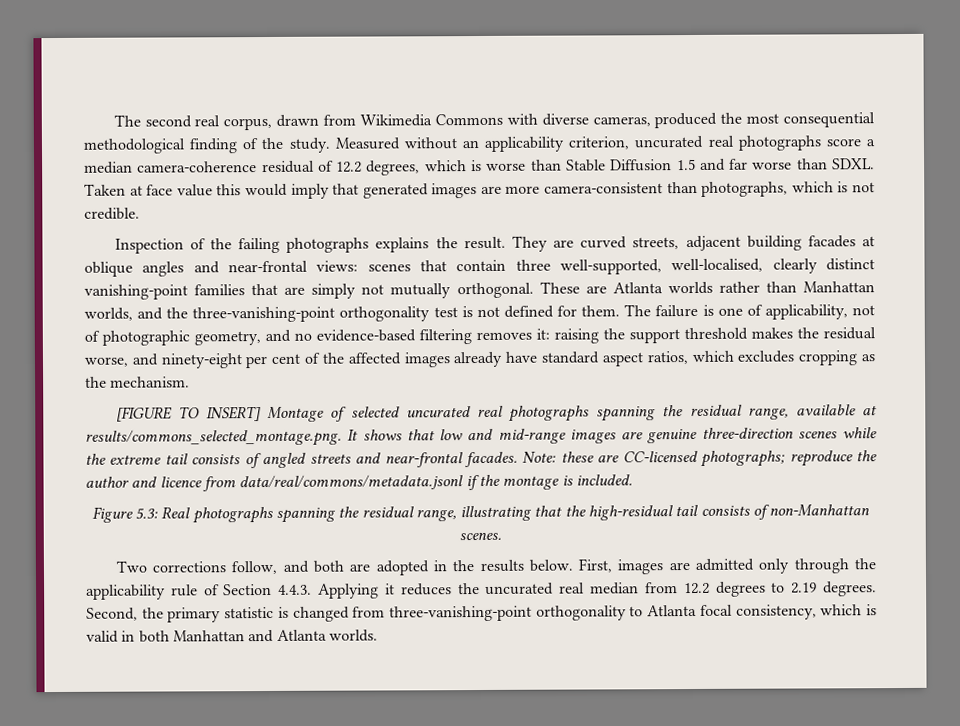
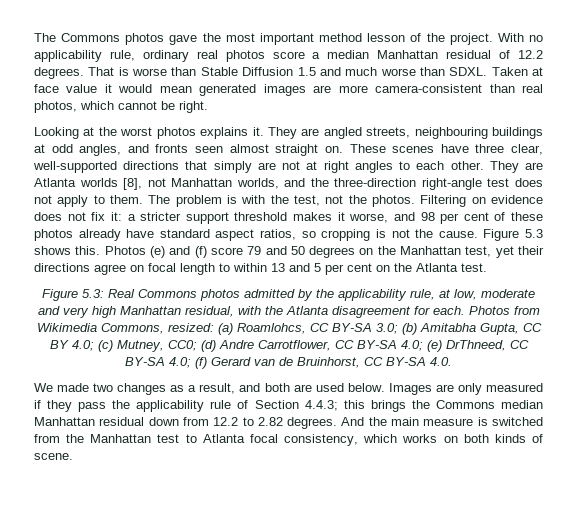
- The second real corpus, drawn from Wikimedia Commons with diverse cameras, produced the most consequential methodological finding of the study. Measured without an applicability criterion, uncurated real photographs score a median camera-coherence residual of 12.2 degrees, which is worse than Stable Diffusion 1.5 and far worse than SDXL.
+ The Commons photos gave the most important method lesson of the project. With no applicability rule, ordinary real photos score a median Manhattan residual of 12.2 degrees. That is worse than Stable Diffusion 1.5 and much worse than SDXL.
- Taken at face value this would imply that generated images are more camera-consistent than photographs, which is not credible.
- Inspection of the failing photographs explains the result. They are curved streets, adjacent building facades at oblique angles and near-frontal views: scenes that contain three well-supported, well-localised, clearly distinct vanishing-point families that are simply not mutually orthogonal. These are Atlanta worlds rather than Manhattan worlds, and the three-vanishing-point orthogonality test is not defined for them. The failure is one of applicability, not of photographic geometry, and no evidence-based filtering removes it: raising the support threshold makes the residual worse, and ninety-eight per cent of the affected images already have standard aspect ratios, which excludes cropping as the mechanism.
- [FIGURE TO INSERT] Montage of selected uncurated real photographs spanning the residual range, available at results/commons_selected_montage.png. It shows that low and mid-range images are genuine three-direction scenes while the extreme tail consists of angled streets and near-frontal facades. Note: these are CC-licensed photographs; reproduce the author and licence from data/real/commons/metadata.jsonl if the montage is included.
- Figure 5.3: Real photographs spanning the residual range, illustrating that the high-residual tail consists of non-Manhattan scenes.
- Two corrections follow, and both are adopted in the results below. First, images are admitted only through the applicability rule of Section 4.4.3. Applying it reduces the uncurated real median from 12.2 degrees to 2.19 degrees. Second, the primary statistic is changed from three-vanishing-point orthogonality to Atlanta focal consistency, which is valid in both Manhattan and Atlanta worlds.
+ Taken at face value it would mean generated images are more camera-consistent than real photos, which cannot be right.
+ Looking at the worst photos explains it. They are angled streets, neighbouring buildings at odd angles, and fronts seen almost straight on. These scenes have three clear, well-supported directions that simply are not at right angles to each other. They are Atlanta worlds [8], not Manhattan worlds, and the three-direction right-angle test does not apply to them. The problem is with the test, not the photos. Filtering on evidence does not fix it: a stricter support threshold makes it worse, and 98 per cent of these photos already have standard aspect ratios, so cropping is not the cause. Figure 5.3 shows this. Photos (e) and (f) score 79 and 50 degrees on the Manhattan test, yet their directions agree on focal length to within 13 and 5 per cent on the Atlanta test.
+ Figure 5.3: Real Commons photos admitted by the applicability rule, at low, moderate and very high Manhattan residual, with the Atlanta disagreement for each. Photos from Wikimedia Commons, resized: (a) Roamlohcs, CC BY-SA 3.0; (b) Amitabha Gupta, CC BY 4.0; (c) Mutney, CC0; (d) Andre Carrotflower, CC BY-SA 4.0; (e) DrThneed, CC BY-SA 4.0; (f) Gerard van de Bruinhorst, CC BY-SA 4.0.
+ We made two changes as a result, and both are used below. Images are only measured if they pass the applicability rule of Section 4.4.3; this brings the Commons median Manhattan residual down from 12.2 to 2.82 degrees. And the main measure is switched from the Manhattan test to Atlanta focal consistency, which works on both kinds of scene.

